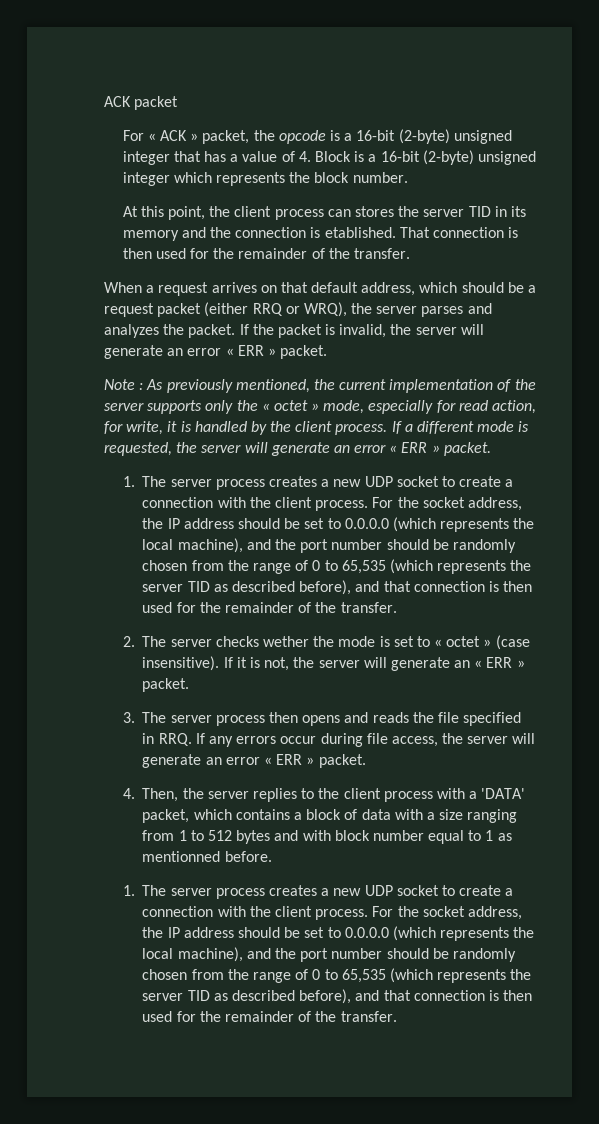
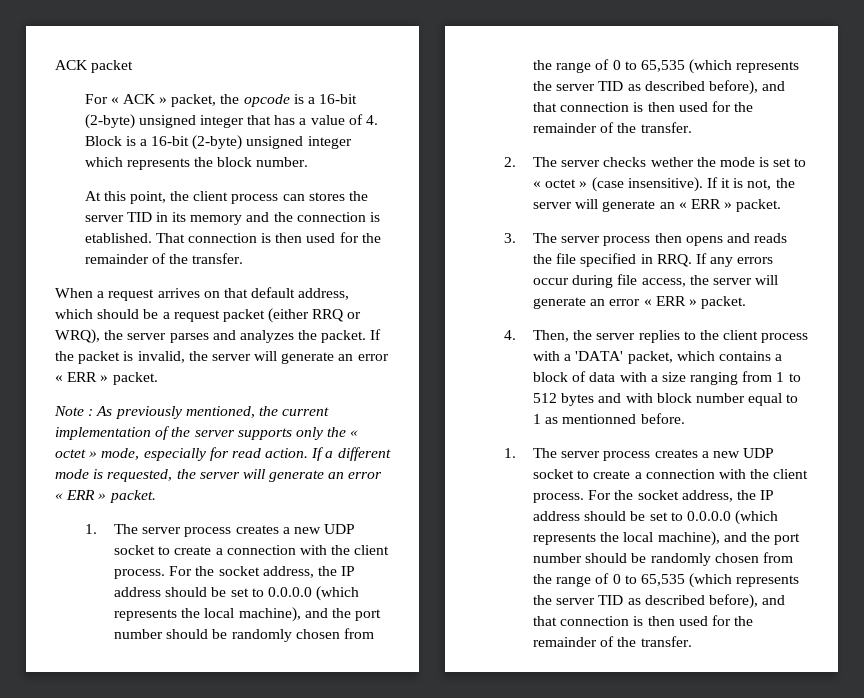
- Note : As previously mentioned, the current implementation of the server supports only the « octet » mode, especially for read action, for write, it is handled by the client process.
+ Note : As previously mentioned, the current implementation of the server supports only the « octet » mode, especially for read action.

